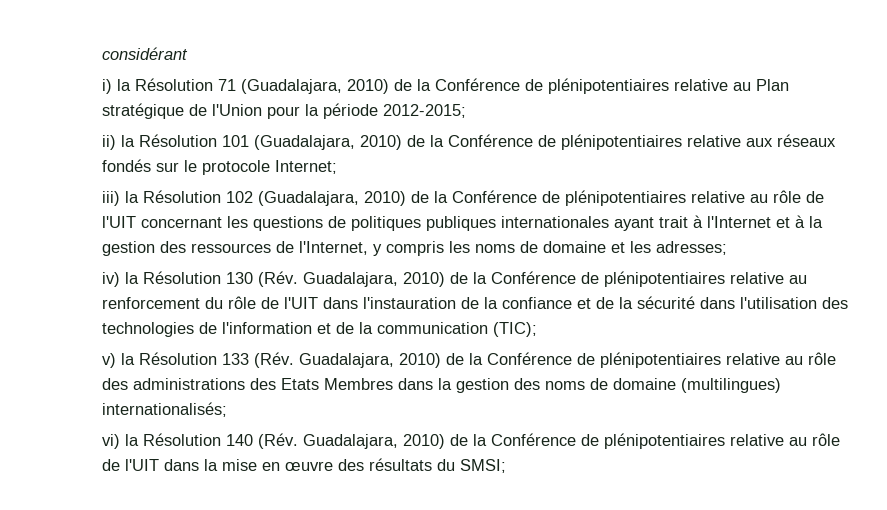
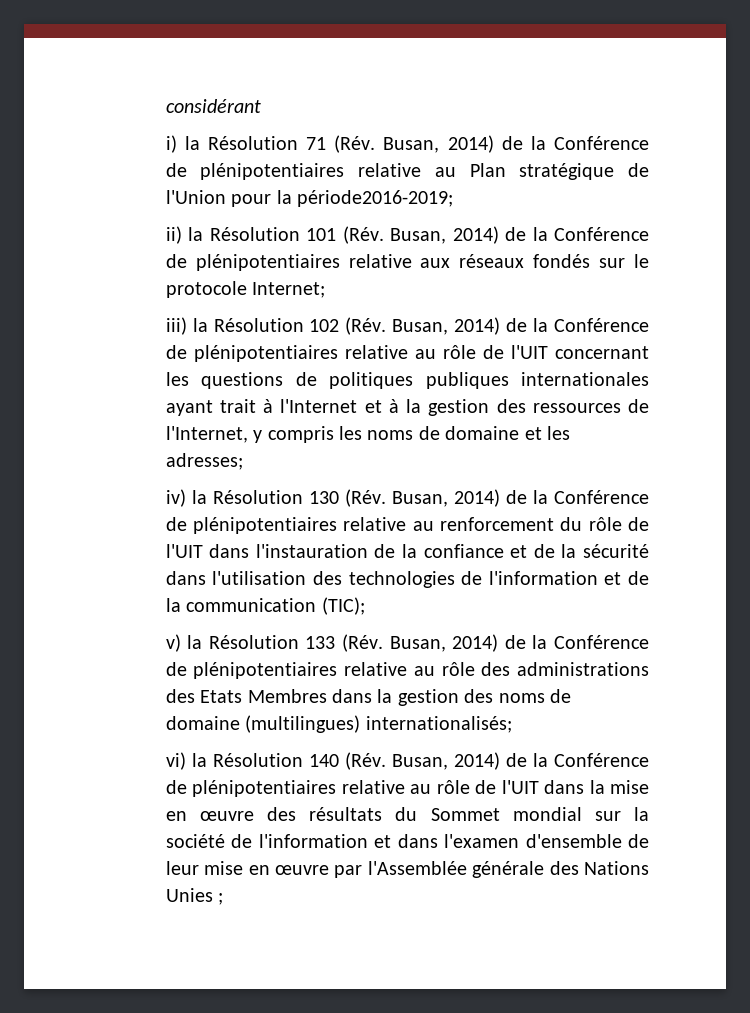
- i) la Résolution 71 (Guadalajara, 2010) de la Conférence de plénipotentiaires relative au Plan stratégique de l'Union pour la période 2012-2015;
+ i) la Résolution 71 (Rév. Busan, 2014) de la Conférence de plénipotentiaires relative au Plan stratégique de l'Union pour la période2016-2019;
- ii) la Résolution 101 (Guadalajara, 2010) de la Conférence de plénipotentiaires relative aux réseaux fondés sur le protocole Internet;
+ ii) la Résolution 101 (Rév. Busan, 2014) de la Conférence de plénipotentiaires relative aux réseaux fondés sur le protocole Internet;
- iii) la Résolution 102 (Guadalajara, 2010) de la Conférence de plénipotentiaires relative au rôle de l'UIT concernant les questions de politiques publiques internationales ayant trait à l'Internet et à la gestion des ressources de l'Internet, y compris les noms de domaine et les adresses;
+ iii) la Résolution 102 (Rév. Busan, 2014) de la Conférence de plénipotentiaires relative au rôle de l'UIT concernant les questions de politiques publiques internationales ayant trait à l'Internet et à la gestion des ressources de l'Internet, y compris les noms de domaine et les adresses;
- iv) la Résolution 130 (Rév. Guadalajara, 2010) de la Conférence de plénipotentiaires relative au renforcement du rôle de l'UIT dans l'instauration de la confiance et de la sécurité dans l'utilisation des technologies de l'information et de la communication (TIC);
+ iv) la Résolution 130 (Rév. Busan, 2014) de la Conférence de plénipotentiaires relative au renforcement du rôle de l'UIT dans l'instauration de la confiance et de la sécurité dans l'utilisation des technologies de l'information et de la communication (TIC);
- v) la Résolution 133 (Rév. Guadalajara, 2010) de la Conférence de plénipotentiaires relative au rôle des administrations des Etats Membres dans la gestion des noms de domaine (multilingues) internationalisés;
+ v) la Résolution 133 (Rév. Busan, 2014) de la Conférence de plénipotentiaires relative au rôle des administrations des Etats Membres dans la gestion des noms de domaine (multilingues) internationalisés;
- vi) la Résolution 140 (Rév. Guadalajara, 2010) de la Conférence de plénipotentiaires relative au rôle de l'UIT dans la mise en œuvre des résultats du SMSI;
+ vi) la Résolution 140 (Rév. Busan, 2014) de la Conférence de plénipotentiaires relative au rôle de l'UIT dans la mise en œuvre des résultats du Sommet mondial sur la société de l'information et dans l'examen d'ensemble de leur mise en œuvre par l'Assemblée générale des Nations Unies ;

